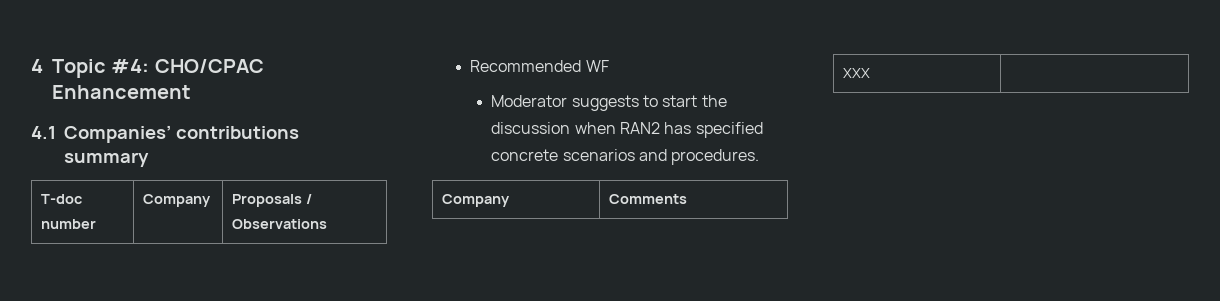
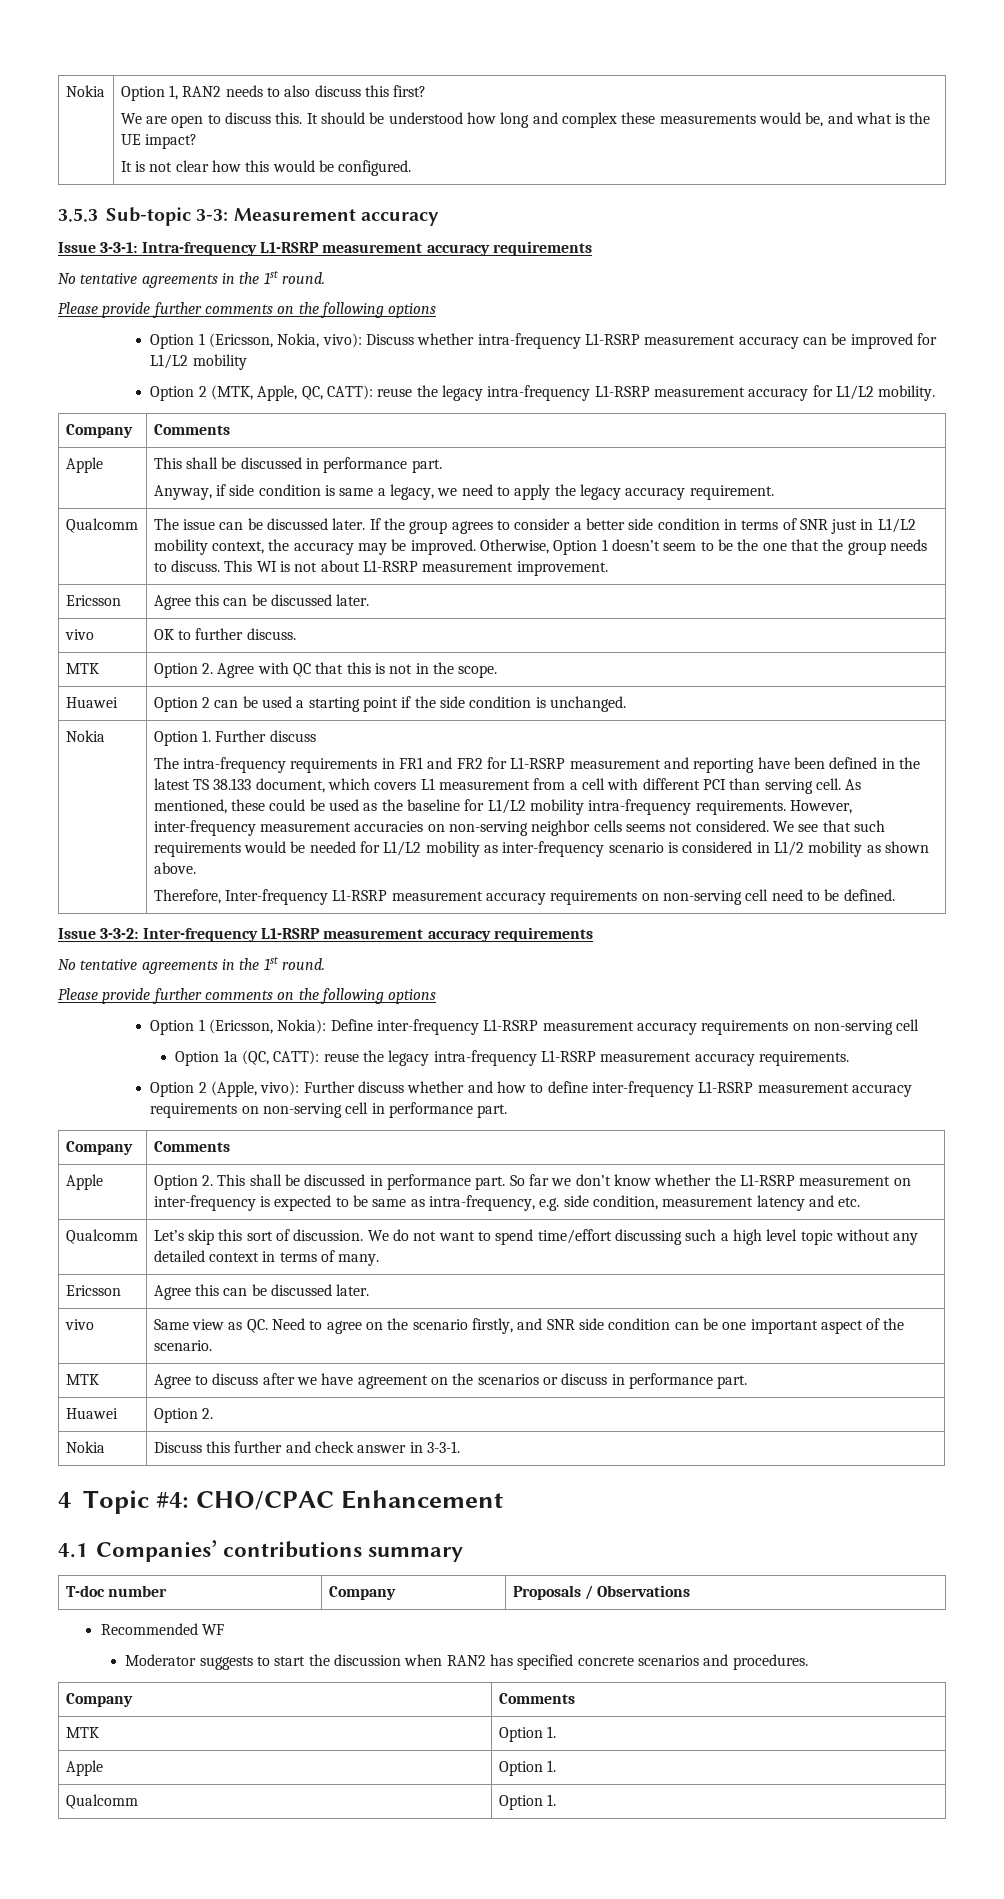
+ Nokia | Option 1, RAN2 needs to also discuss this first?
+ We are open to discuss this. It should be understood how long and complex these measurements would be, and what is the UE impact?
+ It is not clear how this would be configured.
+ 3.5.3 Sub-topic 3-3: Measurement accuracy
+ Issue 3-3-1: Intra-frequency L1-RSRP measurement accuracy requirements
+ No tentative agreements in the 1st round.
+ Please provide further comments on the following options
+ Option 1 (Ericsson, Nokia, vivo): Discuss whether intra-frequency L1-RSRP measurement accuracy can be improved for L1/L2 mobility
+ Option 2 (MTK, Apple, QC, CATT): reuse the legacy intra-frequency L1-RSRP measurement accuracy for L1/L2 mobility.
+ Company | Comments
+ Apple | This shall be discussed in performance part.
+ Anyway, if side condition is same a legacy, we need to apply the legacy accuracy requirement.
+ Qualcomm | The issue can be discussed later. If the group agrees to consider a better side condition in terms of SNR just in L1/L2 mobility context, the accuracy may be improved. Otherwise, Option 1 doesn’t seem to be the one that the group needs to discuss. This WI is not about L1-RSRP measurement improvement.
+ Ericsson | Agree this can be discussed later.
+ vivo | OK to further discuss.
+ MTK | Option 2. Agree with QC that this is not in the scope.
+ Huawei | Option 2 can be used a starting point if the side condition is unchanged.
+ Nokia | Option 1. Further discuss
+ The intra-frequency requirements in FR1 and FR2 for L1-RSRP measurement and reporting have been defined in the latest TS 38.133 document, which covers L1 measurement from a cell with different PCI than serving cell. As mentioned, these could be used as the baseline for L1/L2 mobility intra-frequency requirements. However, inter-frequency measurement accuracies on non-serving neighbor cells seems not considered. We see that such requirements would be needed for L1/L2 mobility as inter-frequency scenario is considered in L1/2 mobility as shown above.
+ Therefore, Inter-frequency L1-RSRP measurement accuracy requirements on non-serving cell need to be defined.
+ Issue 3-3-2: Inter-frequency L1-RSRP measurement accuracy requirements
+ No tentative agreements in the 1st round.
+ Please provide further comments on the following options
+ Option 1 (Ericsson, Nokia): Define inter-frequency L1-RSRP measurement accuracy requirements on non-serving cell
+ Option 1a (QC, CATT): reuse the legacy intra-frequency L1-RSRP measurement accuracy requirements.
+ Option 2 (Apple, vivo): Further discuss whether and how to define inter-frequency L1-RSRP measurement accuracy requirements on non-serving cell in performance part.
+ Company | Comments
+ Apple | Option 2. This shall be discussed in performance part. So far we don’t know whether the L1-RSRP measurement on inter-frequency is expected to be same as intra-frequency, e.g. side condition, measurement latency and etc.
+ Qualcomm | Let’s skip this sort of discussion. We do not want to spend time/effort discussing such a high level topic without any detailed context in terms of many.
+ Ericsson | Agree this can be discussed later.
+ vivo | Same view as QC. Need to agree on the scenario firstly, and SNR side condition can be one important aspect of the scenario.
+ MTK | Agree to discuss after we have agreement on the scenarios or discuss in performance part.
+ Huawei | Option 2.
+ Nokia | Discuss this further and check answer in 3-3-1.
- XXX |
+ MTK | Option 1.
+ Apple | Option 1.
+ Qualcomm | Option 1.

